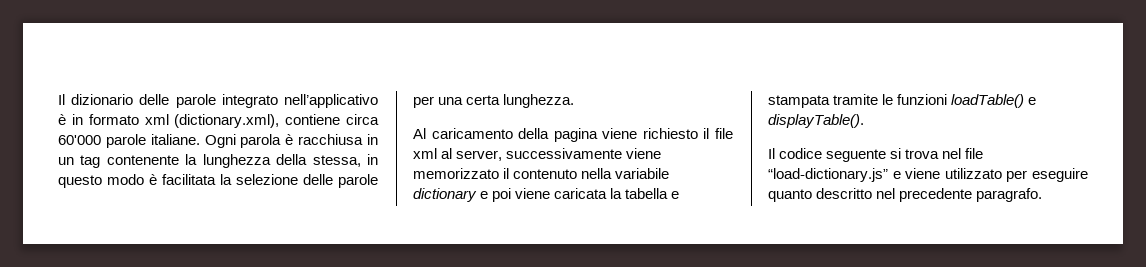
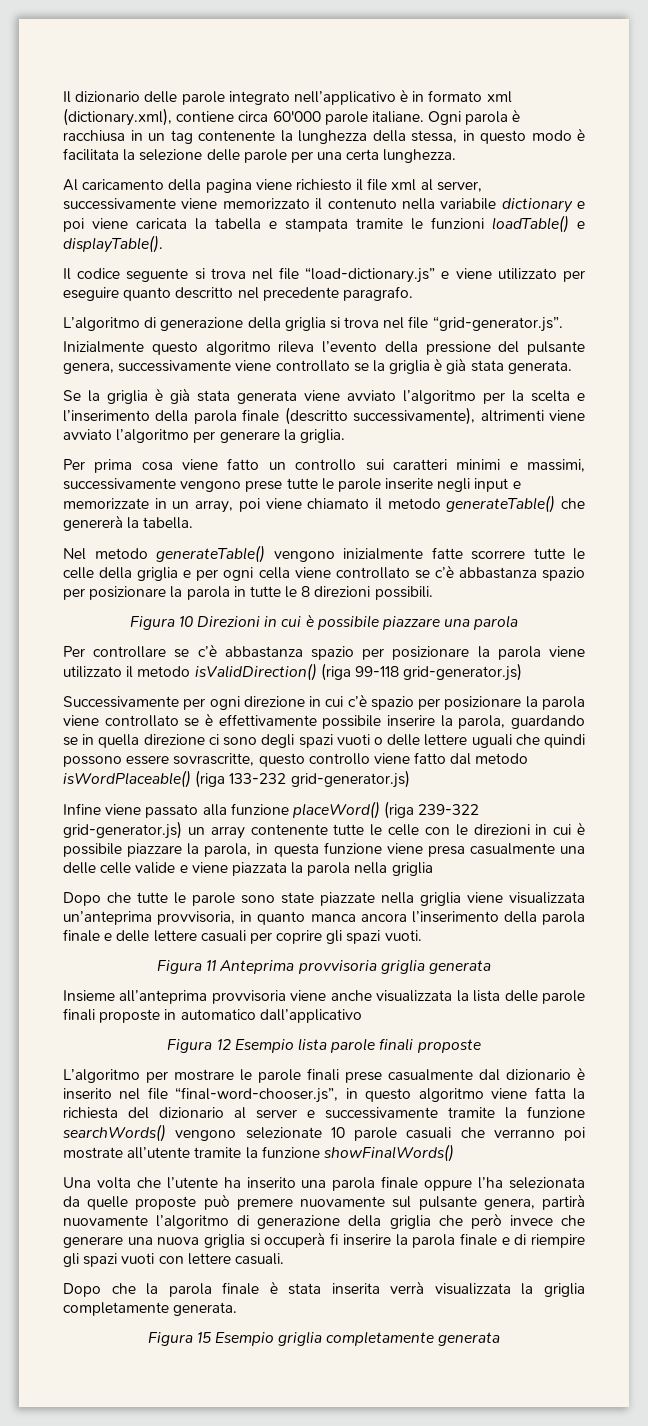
+ L’algoritmo di generazione della griglia si trova nel file “grid-generator.js”.
+ Inizialmente questo algoritmo rileva l’evento della pressione del pulsante genera, successivamente viene controllato se la griglia è già stata generata.
+ Se la griglia è già stata generata viene avviato l’algoritmo per la scelta e l’inserimento della parola finale (descritto successivamente), altrimenti viene avviato l’algoritmo per generare la griglia.
+ Per prima cosa viene fatto un controllo sui caratteri minimi e massimi, successivamente vengono prese tutte le parole inserite negli input e memorizzate in un array, poi viene chiamato il metodo generateTable() che genererà la tabella.
+ Nel metodo generateTable() vengono inizialmente fatte scorrere tutte le celle della griglia e per ogni cella viene controllato se c’è abbastanza spazio per posizionare la parola in tutte le 8 direzioni possibili.
+ Figura 10 Direzioni in cui è possibile piazzare una parola
+ Per controllare se c’è abbastanza spazio per posizionare la parola viene utilizzato il metodo isValidDirection() (riga 99-118 grid-generator.js)
+ Successivamente per ogni direzione in cui c’è spazio per posizionare la parola viene controllato se è effettivamente possibile inserire la parola, guardando se in quella direzione ci sono degli spazi vuoti o delle lettere uguali che quindi possono essere sovrascritte, questo controllo viene fatto dal metodo isWordPlaceable() (riga 133-232 grid-generator.js)
+ Infine viene passato alla funzione placeWord() (riga 239-322 grid-generator.js) un array contenente tutte le celle con le direzioni in cui è possibile piazzare la parola, in questa funzione viene presa casualmente una delle celle valide e viene piazzata la parola nella griglia
+ Dopo che tutte le parole sono state piazzate nella griglia viene visualizzata un’anteprima provvisoria, in quanto manca ancora l’inserimento della parola finale e delle lettere casuali per coprire gli spazi vuoti.
+ Figura 11 Anteprima provvisoria griglia generata
+ Insieme all’anteprima provvisoria viene anche visualizzata la lista delle parole finali proposte in automatico dall’applicativo
+ Figura 12 Esempio lista parole finali proposte
+ L’algoritmo per mostrare le parole finali prese casualmente dal dizionario è inserito nel file “final-word-chooser.js”, in questo algoritmo viene fatta la richiesta del dizionario al server e successivamente tramite la funzione searchWords() vengono selezionate 10 parole casuali che verranno poi mostrate all’utente tramite la funzione showFinalWords()
+ Una volta che l’utente ha inserito una parola finale oppure l’ha selezionata da quelle proposte può premere nuovamente sul pulsante genera, partirà nuovamente l’algoritmo di generazione della griglia che però invece che generare una nuova griglia si occuperà fi inserire la parola finale e di riempire gli spazi vuoti con lettere casuali.
+ Dopo che la parola finale è stata inserita verrà visualizzata la griglia completamente generata.
+ Figura 15 Esempio griglia completamente generata

